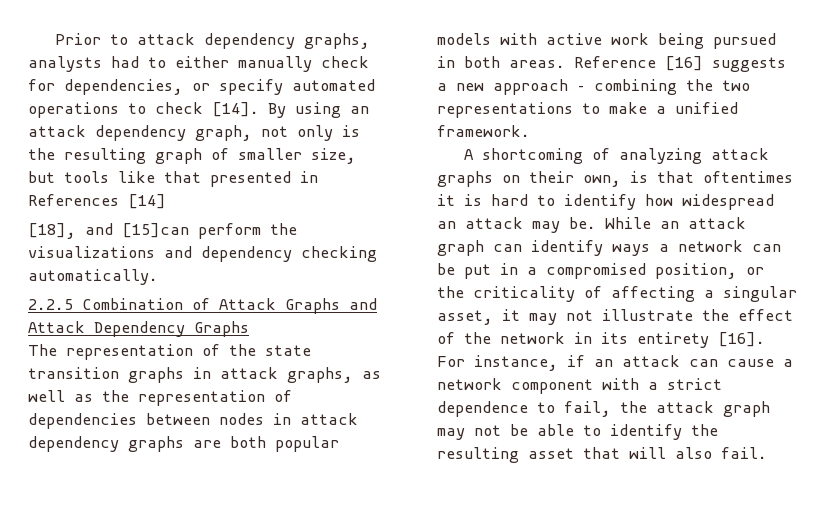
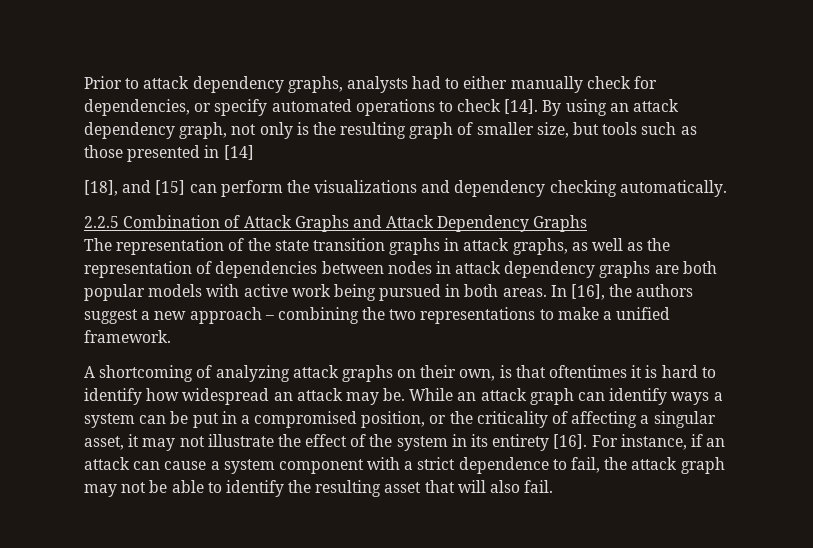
- By using an attack dependency graph, not only is the resulting graph of smaller size, but tools like that presented in References [14]
+ By using an attack dependency graph, not only is the resulting graph of smaller size, but tools such as those presented in [14]
- [18], and [15]can perform the visualizations and dependency checking automatically.
+ [18], and [15] can perform the visualizations and dependency checking automatically.
- Reference [16] suggests a new approach – combining the two representations to make a unified framework.
+ In [16], the authors suggest a new approach – combining the two representations to make a unified framework.
- While an attack graph can identify ways a network can be put in a compromised position, or the criticality of affecting a singular asset, it may not illustrate the effect of the network in its entirety [16].
+ While an attack graph can identify ways a system can be put in a compromised position, or the criticality of affecting a singular asset, it may not illustrate the effect of the system in its entirety [16].
- For instance, if an attack can cause a network component with a strict dependence to fail, the attack graph may not be able to identify the resulting asset that will also fail.
+ For instance, if an attack can cause a system component with a strict dependence to fail, the attack graph may not be able to identify the resulting asset that will also fail.

